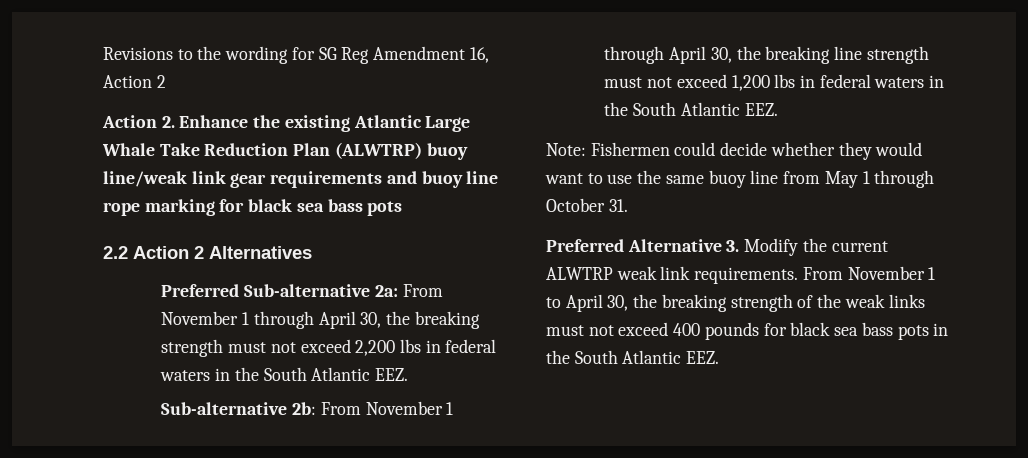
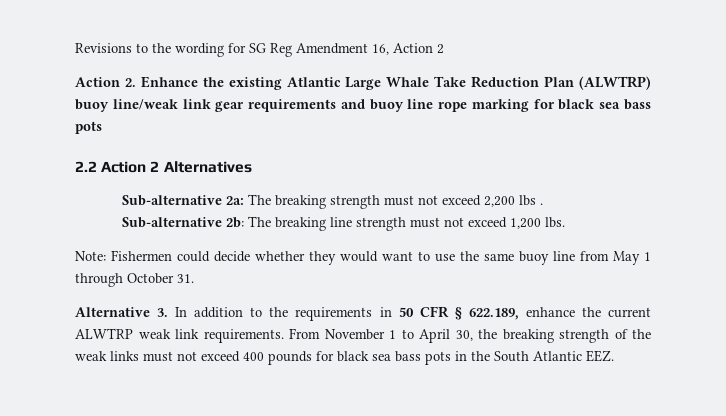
- Preferred Sub-alternative 2a: From November 1 through April 30, the breaking strength must not exceed 2,200 lbs in federal waters in the South Atlantic EEZ.
- Sub-alternative 2b: From November 1 through April 30, the breaking line strength must not exceed 1,200 lbs in federal waters in the South Atlantic EEZ.
+ Sub-alternative 2a: The breaking strength must not exceed 2,200 lbs .
+ Sub-alternative 2b: The breaking line strength must not exceed 1,200 lbs.
- Preferred Alternative 3. Modify the current ALWTRP weak link requirements.
+ Alternative 3. In addition to the requirements in 50 CFR § 622.189, enhance the current ALWTRP weak link requirements.

